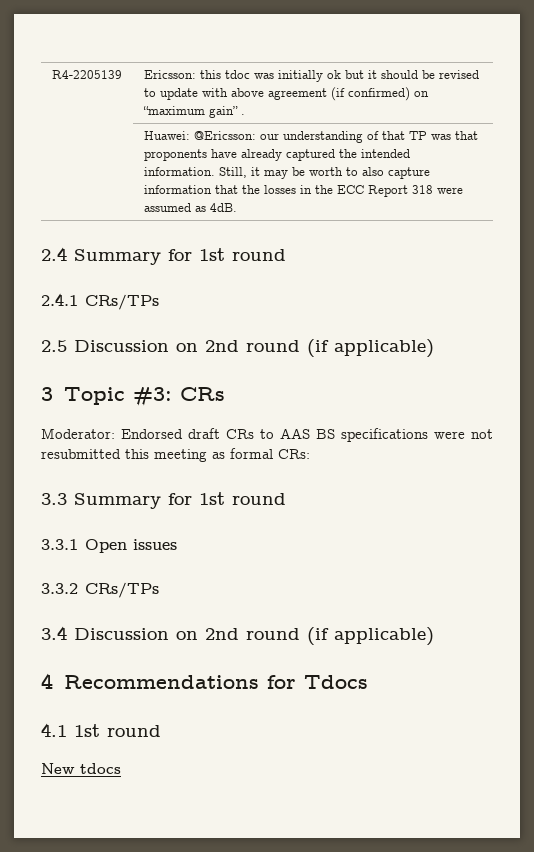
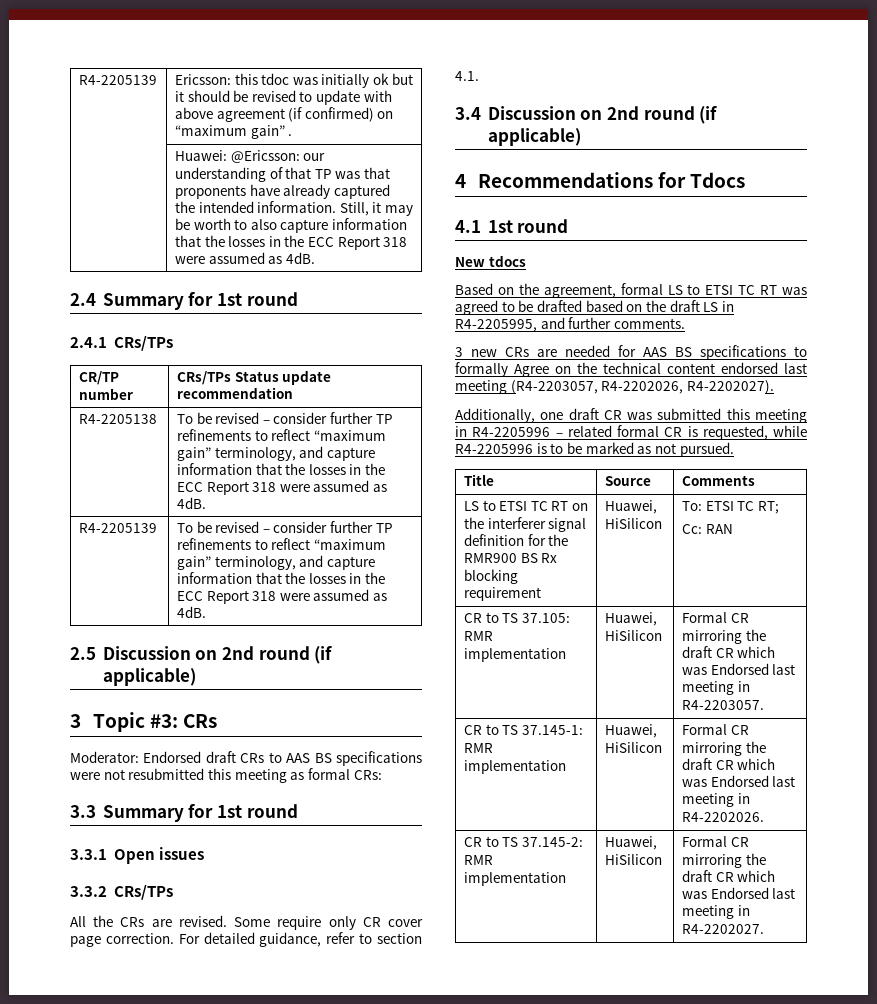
+ CR/TP number | CRs/TPs Status update recommendation
+ R4-2205138 | To be revised – consider further TP refinements to reflect “maximum gain” terminology, and capture information that the losses in the ECC Report 318 were assumed as 4dB.
+ R4-2205139 | To be revised – consider further TP refinements to reflect “maximum gain” terminology, and capture information that the losses in the ECC Report 318 were assumed as 4dB.
+ All the CRs are revised. Some require only CR cover page correction. For detailed guidance, refer to section 4.1.
+ Based on the agreement, formal LS to ETSI TC RT was agreed to be drafted based on the draft LS in R4-2205995, and further comments.
+ 3 new CRs are needed for AAS BS specifications to formally Agree on the technical content endorsed last meeting (R4-2203057, R4-2202026, R4-2202027).
+ Additionally, one draft CR was submitted this meeting in R4-2205996 – related formal CR is requested, while R4-2205996 is to be marked as not pursued.
+ Title | Source | Comments
+ LS to ETSI TC RT on the interferer signal definition for the RMR900 BS Rx blocking requirement | Huawei, HiSilicon | To: ETSI TC RT;
+ Cc: RAN
+ CR to TS 37.105: RMR implementation | Huawei, HiSilicon | Formal CR mirroring the draft CR which was Endorsed last meeting in R4-2203057.
+ CR to TS 37.145-1: RMR implementation | Huawei, HiSilicon | Formal CR mirroring the draft CR which was Endorsed last meeting in R4-2202026.
+ CR to TS 37.145-2: RMR implementation | Huawei, HiSilicon | Formal CR mirroring the draft CR which was Endorsed last meeting in R4-2202027.

